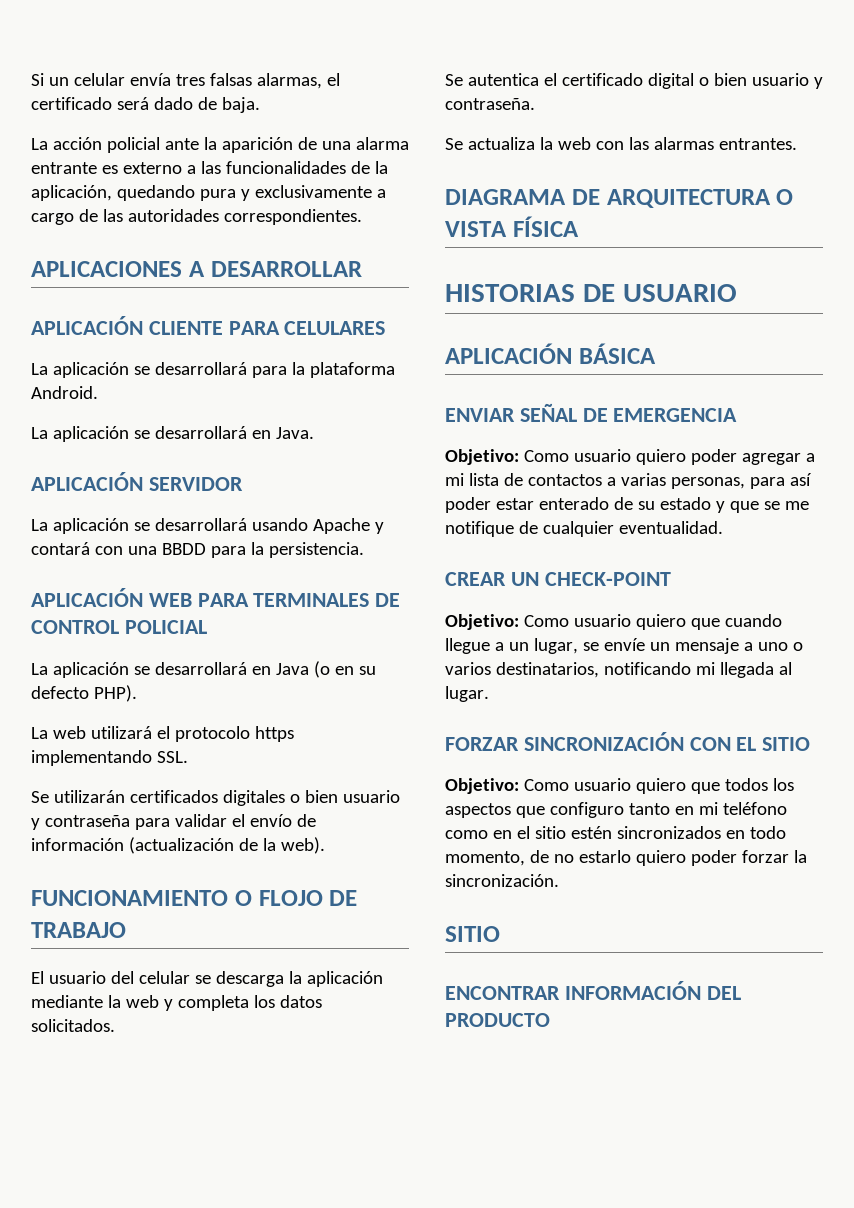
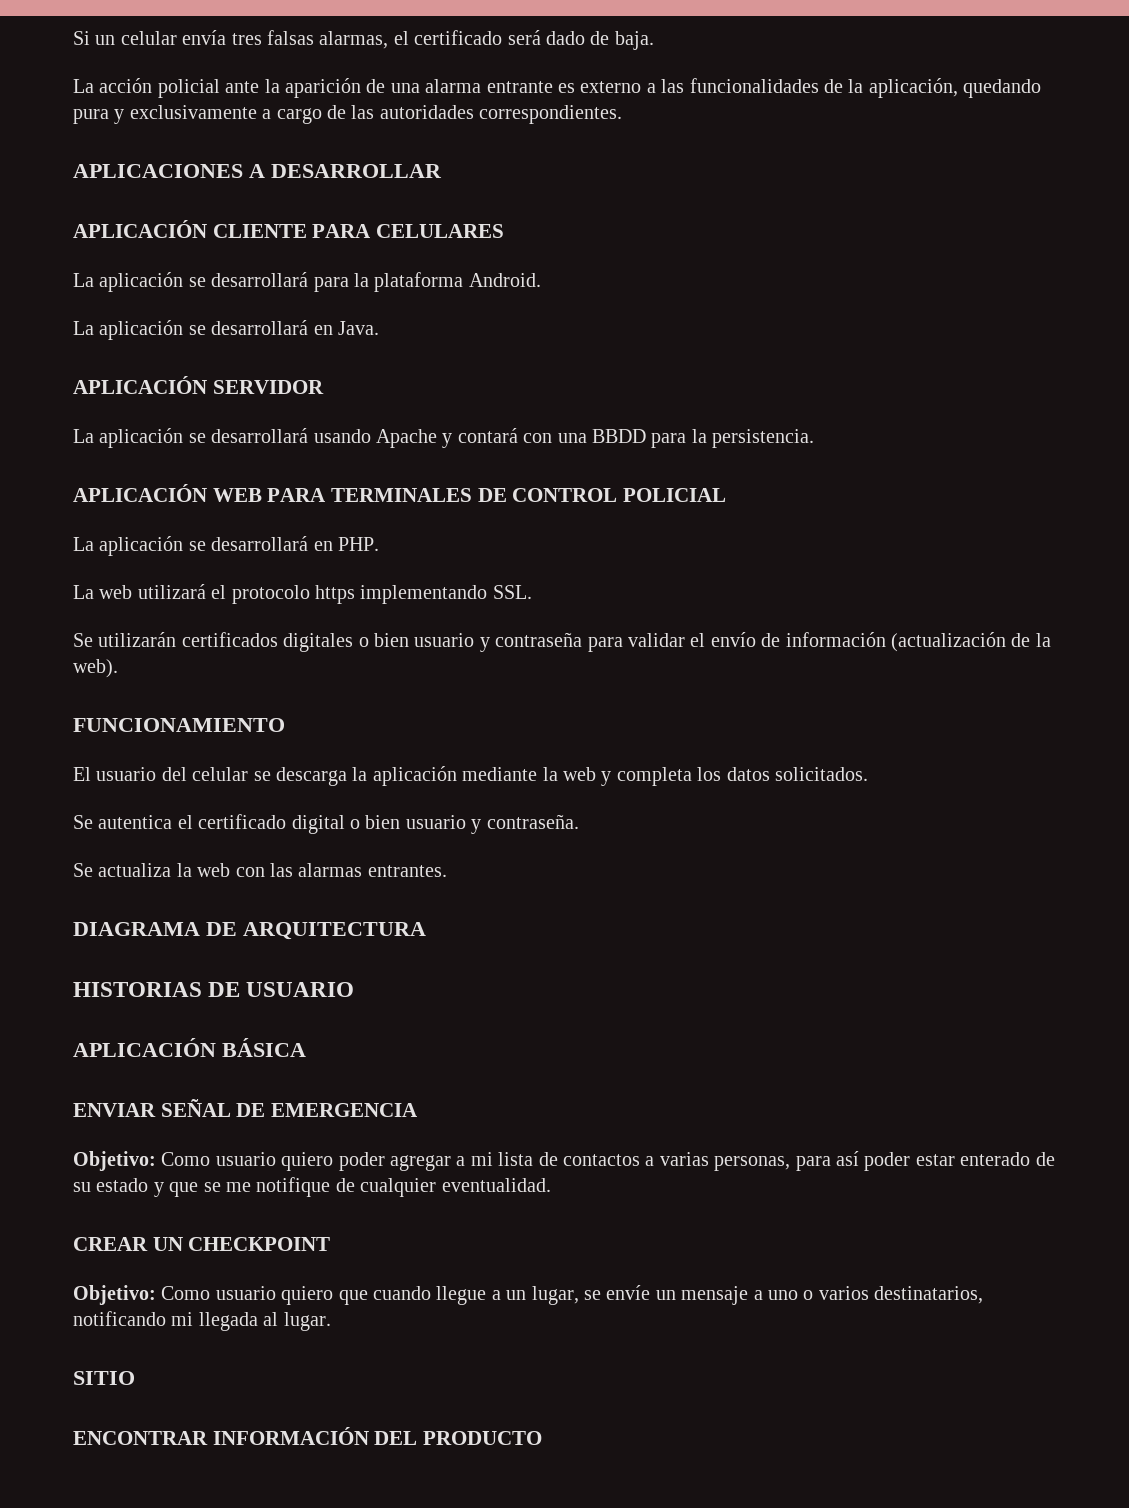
- La aplicación se desarrollará en Java (o en su defecto PHP).
+ La aplicación se desarrollará en PHP.
- FUNCIONAMIENTO O FLOJO DE TRABAJO
+ FUNCIONAMIENTO
- DIAGRAMA DE ARQUITECTURA O VISTA FÍSICA
+ DIAGRAMA DE ARQUITECTURA
- CREAR UN CHECK-POINT
+ CREAR UN CHECKPOINT
- FORZAR SINCRONIZACIÓN CON EL SITIO
- Objetivo: Como usuario quiero que todos los aspectos que configuro tanto en mi teléfono como en el sitio estén sincronizados en todo momento, de no estarlo quiero poder forzar la sincronización.

